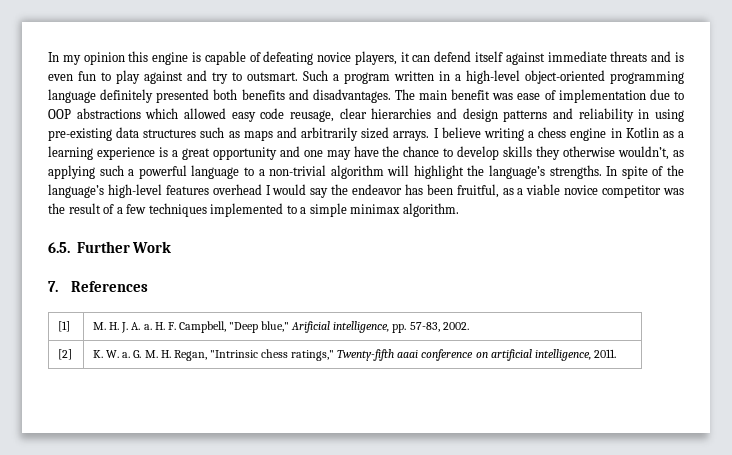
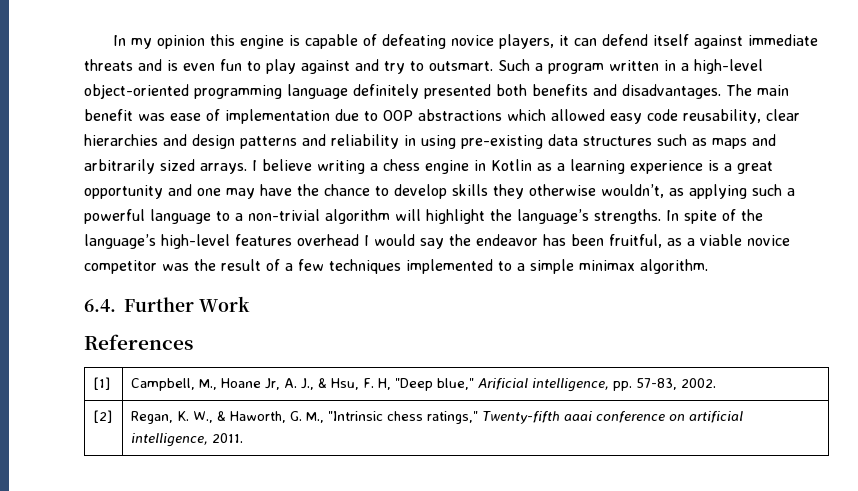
- The main benefit was ease of implementation due to OOP abstractions which allowed easy code reusage, clear hierarchies and design patterns and reliability in using pre-existing data structures such as maps and arbitrarily sized arrays.
+ The main benefit was ease of implementation due to OOP abstractions which allowed easy code reusability, clear hierarchies and design patterns and reliability in using pre-existing data structures such as maps and arbitrarily sized arrays.
- 6.5. Further Work
+ 6.4. Further Work
- 7. References
+ References
- [1] | M. H. J. A. a. H. F. Campbell, "Deep blue," Arificial intelligence, pp. 57-83, 2002.
+ [1] | Campbell, M., Hoane Jr, A. J., & Hsu, F. H, "Deep blue," Arificial intelligence, pp. 57-83, 2002.
- [2] | K. W. a. G. M. H. Regan, "Intrinsic chess ratings," Twenty-fifth aaai conference on artificial intelligence, 2011.
+ [2] | Regan, K. W., & Haworth, G. M., "Intrinsic chess ratings," Twenty-fifth aaai conference on artificial intelligence, 2011.

